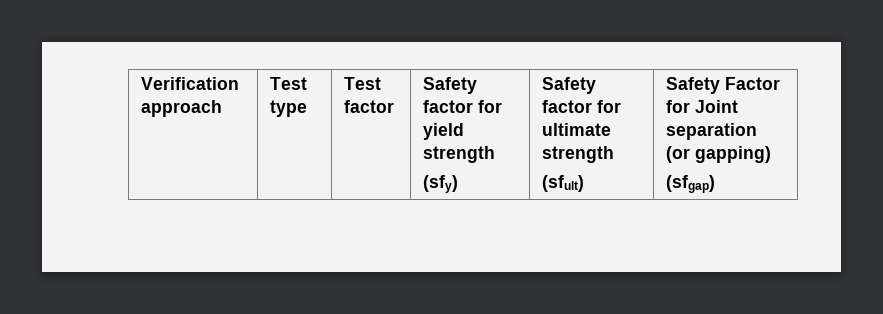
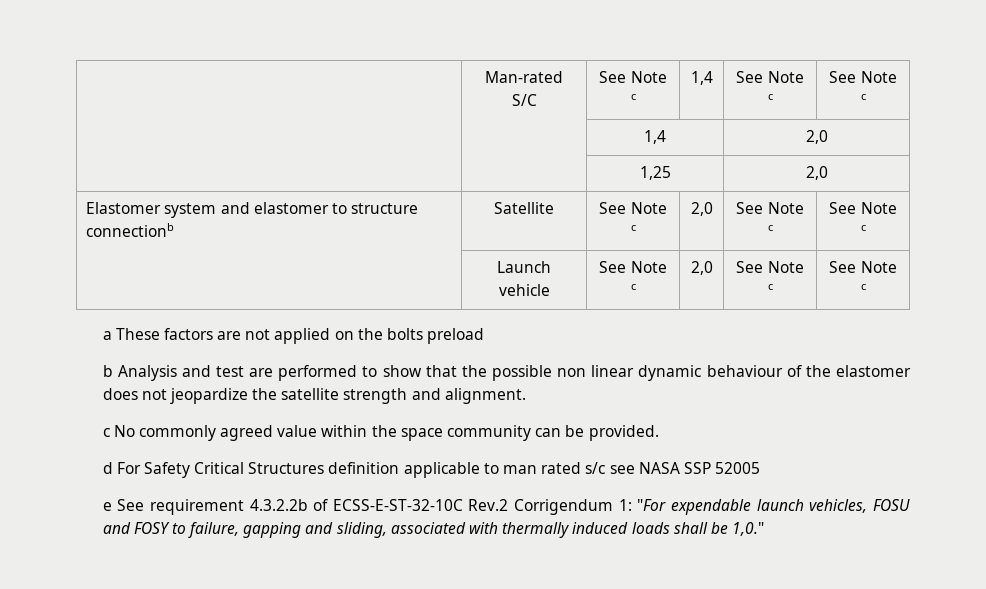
- Verification approach | Test type | Test factor | Safety factor for yield strength
- (sfy) | Safety factor for ultimate strength
- (sfult) | Safety Factor for Joint separation (or gapping)
- (sfgap)
+ | Man-rated S/C | See Note c | 1,4 | See Note c | See Note c
+ | | 1,4 | 2,0
+ | | 1,25 | 2,0
+ Elastomer system and elastomer to structure connectionb | Satellite | See Note c | 2,0 | See Note c | See Note c
+ | Launch vehicle | See Note c | 2,0 | See Note c | See Note c
+ a These factors are not applied on the bolts preload
+ b Analysis and test are performed to show that the possible non linear dynamic behaviour of the elastomer does not jeopardize the satellite strength and alignment.
+ c No commonly agreed value within the space community can be provided.
+ d For Safety Critical Structures definition applicable to man rated s/c see NASA SSP 52005
+ e See requirement 4.3.2.2b of ECSS-E-ST-32-10C Rev.2 Corrigendum 1: "For expendable launch vehicles, FOSU and FOSY to failure, gapping and sliding, associated with thermally induced loads shall be 1,0."

